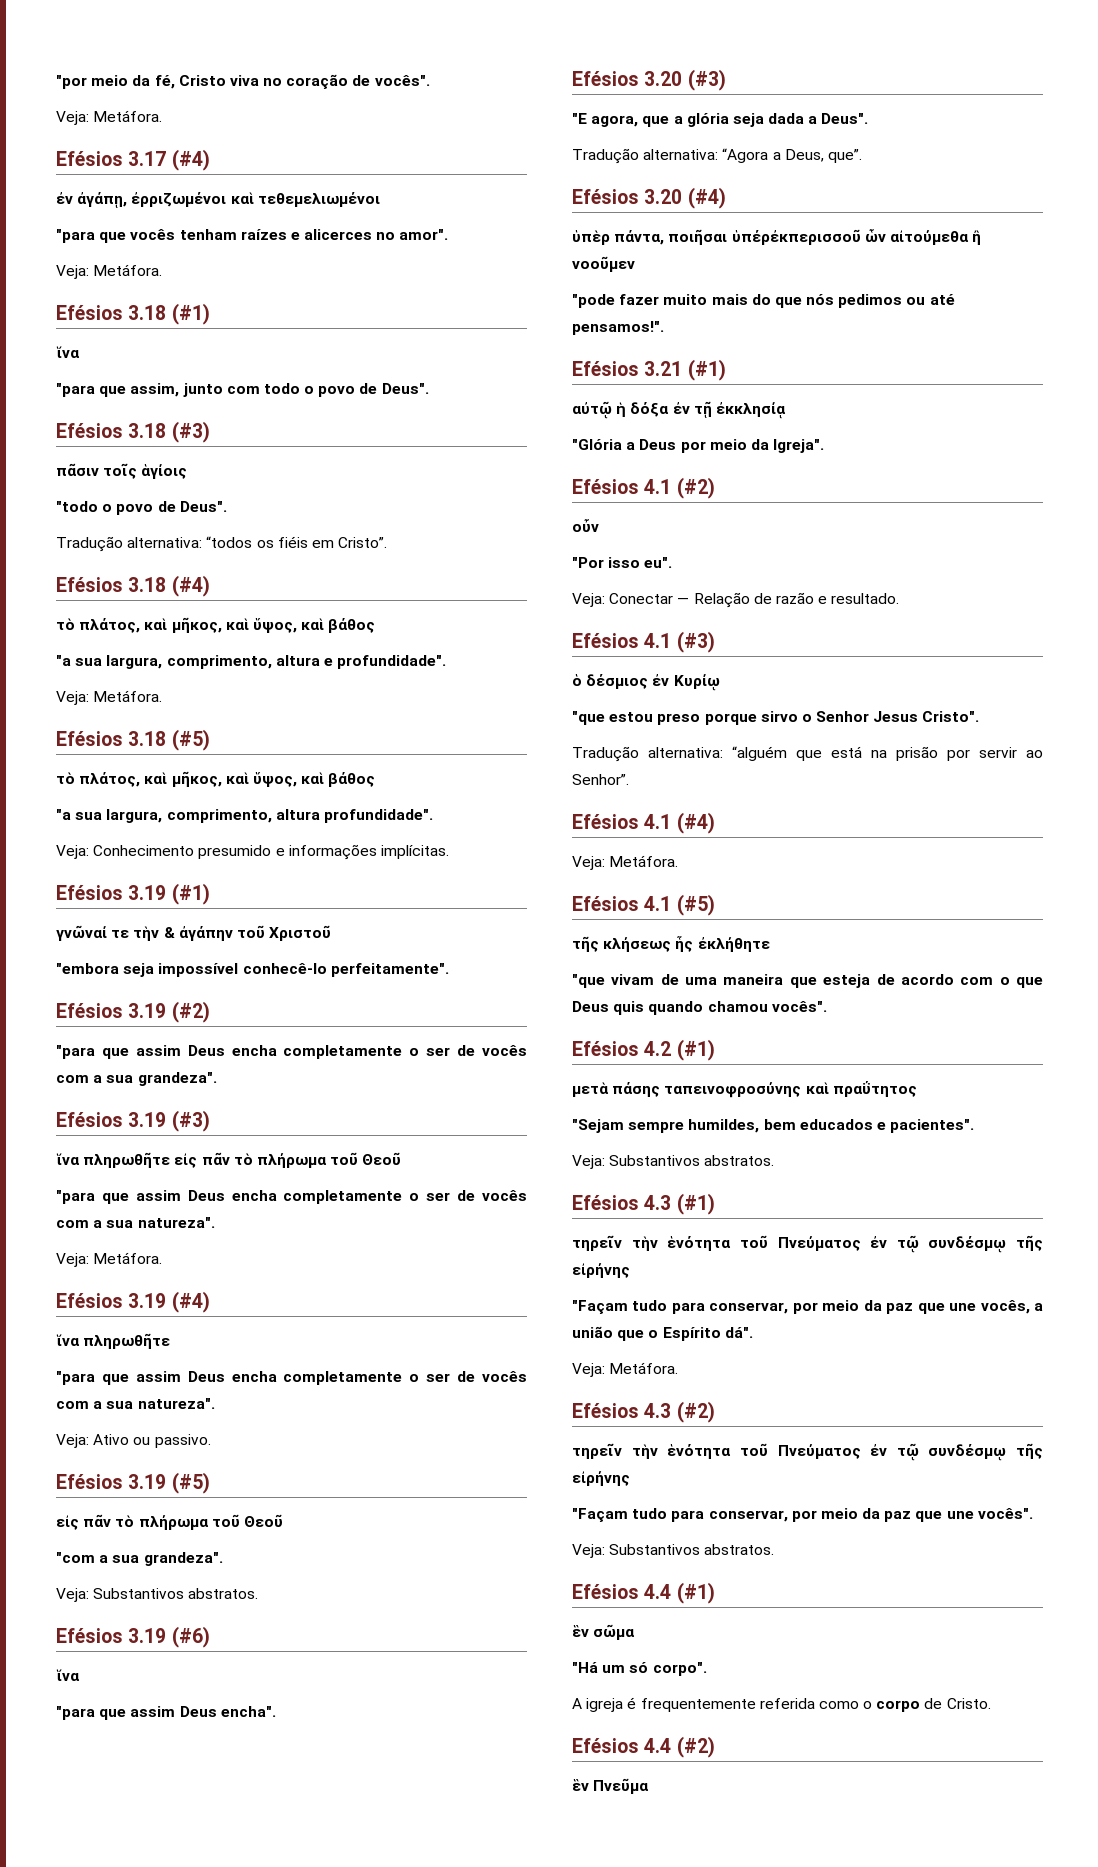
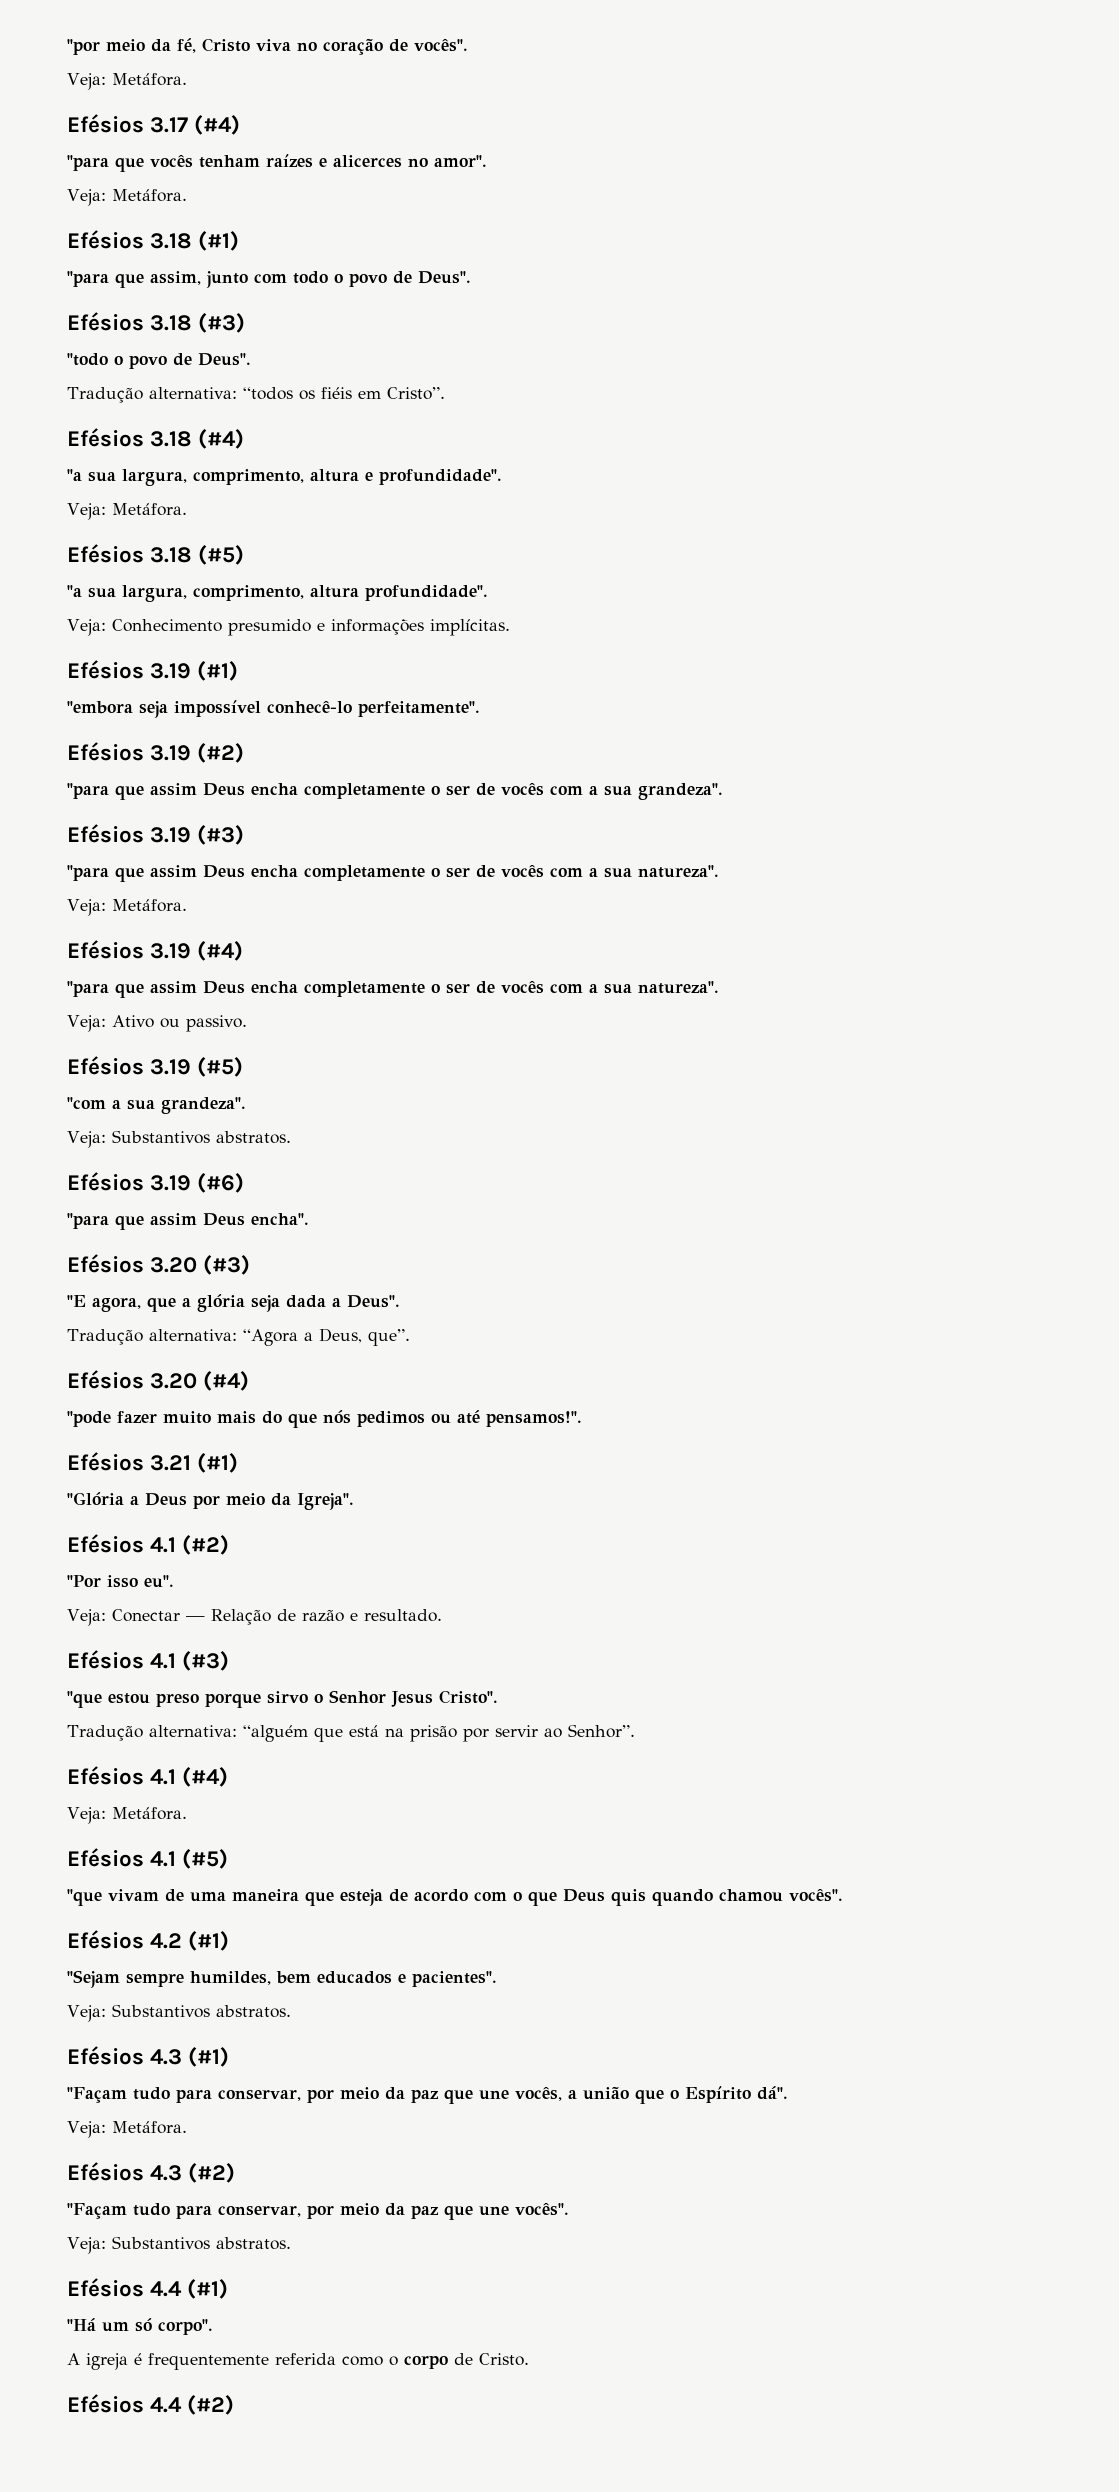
- ἐν ἀγάπῃ, ἐρριζωμένοι καὶ τεθεμελιωμένοι
  Efésios 3.18 (#1)
- ἵνα
- πᾶσιν τοῖς ἁγίοις
  Efésios 3.18 (#4)
- τὸ πλάτος, καὶ μῆκος, καὶ ὕψος, καὶ βάθος
  Efésios 3.18 (#5)
- τὸ πλάτος, καὶ μῆκος, καὶ ὕψος, καὶ βάθος
- γνῶναί τε τὴν & ἀγάπην τοῦ Χριστοῦ
- ἵνα πληρωθῆτε εἰς πᾶν τὸ πλήρωμα τοῦ Θεοῦ
  Efésios 3.19 (#4)
- ἵνα πληρωθῆτε
  Efésios 3.19 (#5)
- εἰς πᾶν τὸ πλήρωμα τοῦ Θεοῦ
  Efésios 3.19 (#6)
- ἵνα
- ὑπὲρ πάντα, ποιῆσαι ὑπέρἐκπερισσοῦ ὧν αἰτούμεθα ἢ νοοῦμεν
- αὐτῷ ἡ δόξα ἐν τῇ ἐκκλησίᾳ
- οὖν
- ὁ δέσμιος ἐν Κυρίῳ
- τῆς κλήσεως ἧς ἐκλήθητε
- μετὰ πάσης ταπεινοφροσύνης καὶ πραΰτητος
  Efésios 4.3 (#1)
- τηρεῖν τὴν ἑνότητα τοῦ Πνεύματος ἐν τῷ συνδέσμῳ τῆς εἰρήνης
  Efésios 4.3 (#2)
- τηρεῖν τὴν ἑνότητα τοῦ Πνεύματος ἐν τῷ συνδέσμῳ τῆς εἰρήνης
- ἓν σῶμα
- ἓν Πνεῦμα

